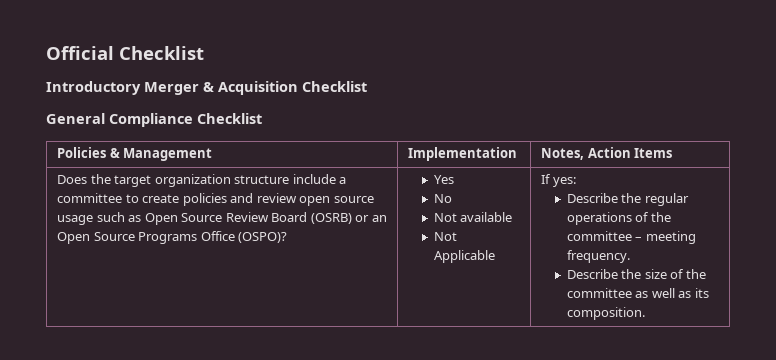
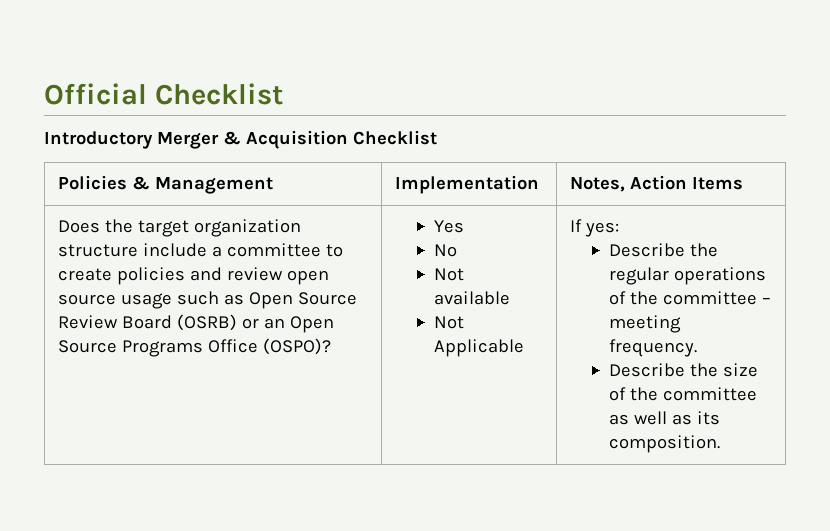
- General Compliance Checklist

